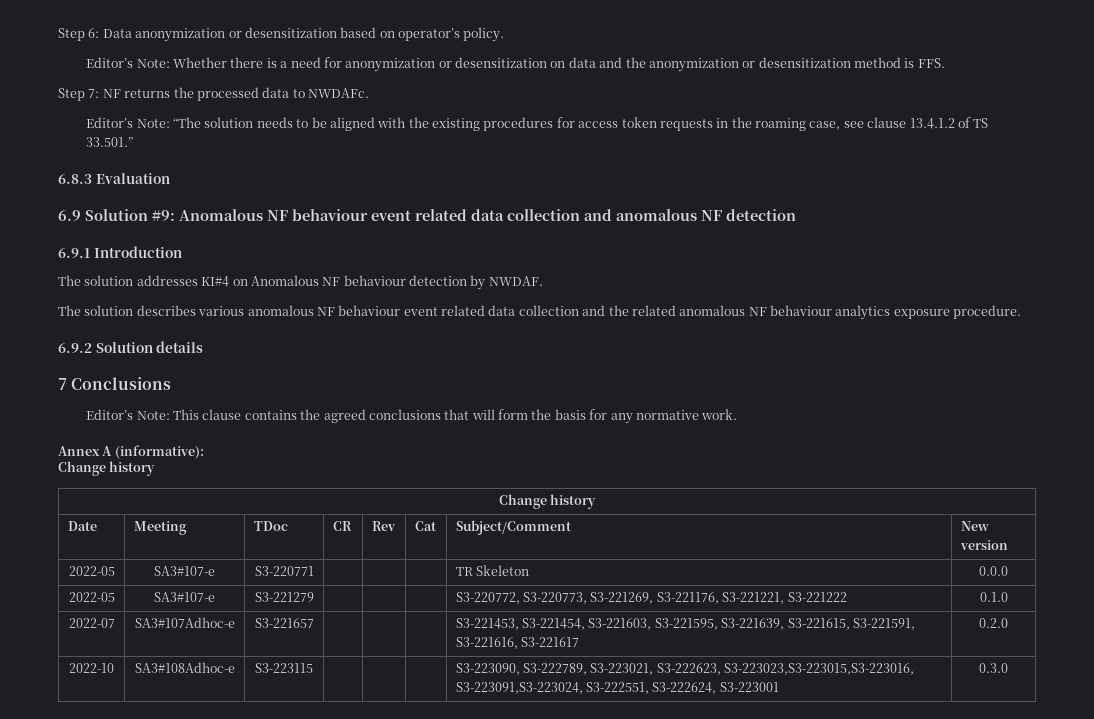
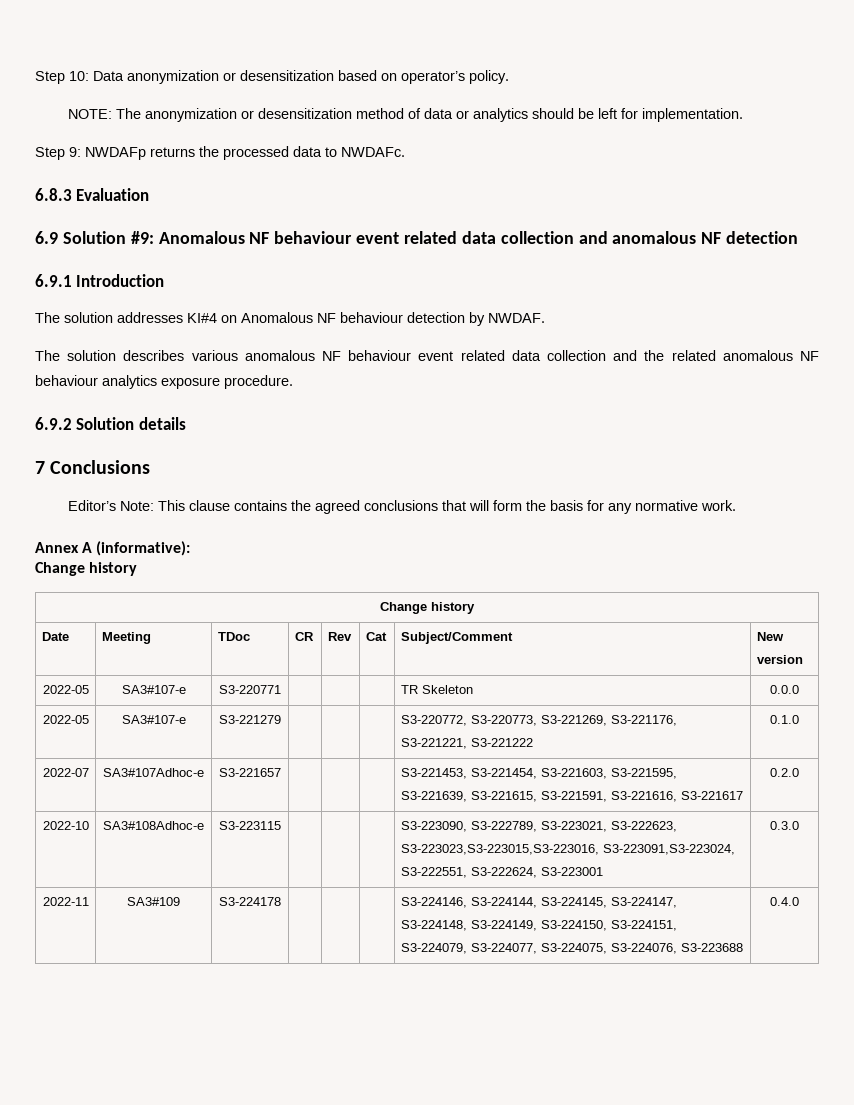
- Step 6: Data anonymization or desensitization based on operator’s policy.
+ Step 10: Data anonymization or desensitization based on operator’s policy.
- Editor’s Note: Whether there is a need for anonymization or desensitization on data and the anonymization or desensitization method is FFS.
- Step 7: NF returns the processed data to NWDAFc.
+ NOTE: The anonymization or desensitization method of data or analytics should be left for implementation.
+ Step 9: NWDAFp returns the processed data to NWDAFc.
- Editor’s Note: “The solution needs to be aligned with the existing procedures for access token requests in the roaming case, see clause 13.4.1.2 of TS 33.501.”
+ 2022-11 | SA3#109 | S3-224178 | | | | S3-224146, S3-224144, S3-224145, S3-224147, S3-224148, S3-224149, S3-224150, S3-224151, S3-224079, S3-224077, S3-224075, S3-224076, S3-223688 | 0.4.0

